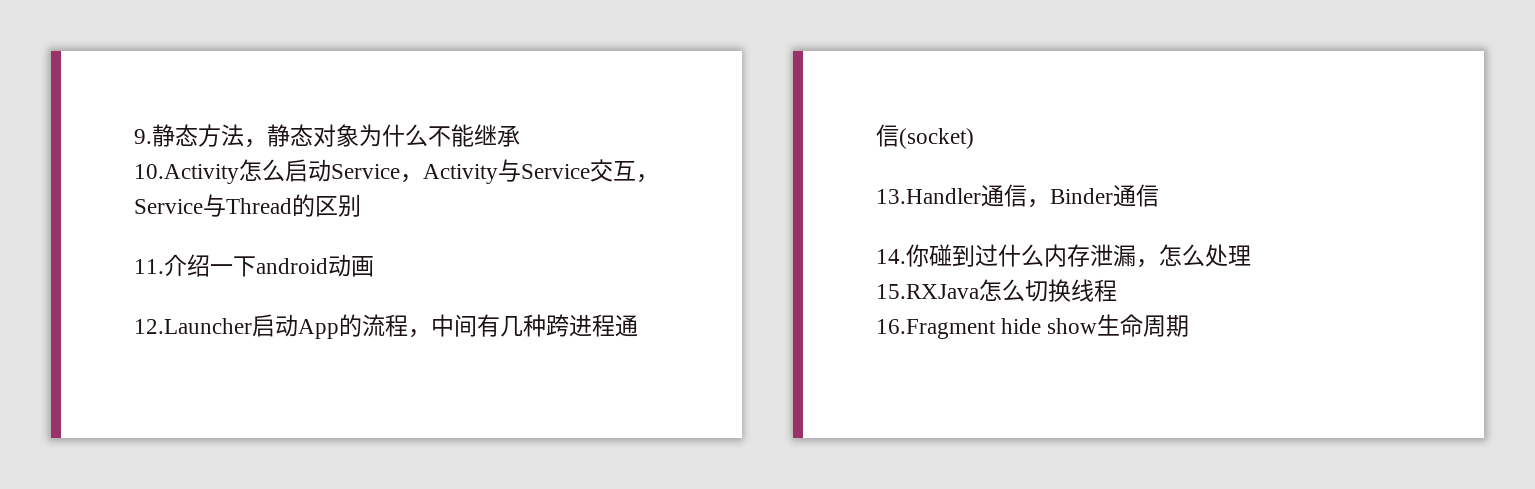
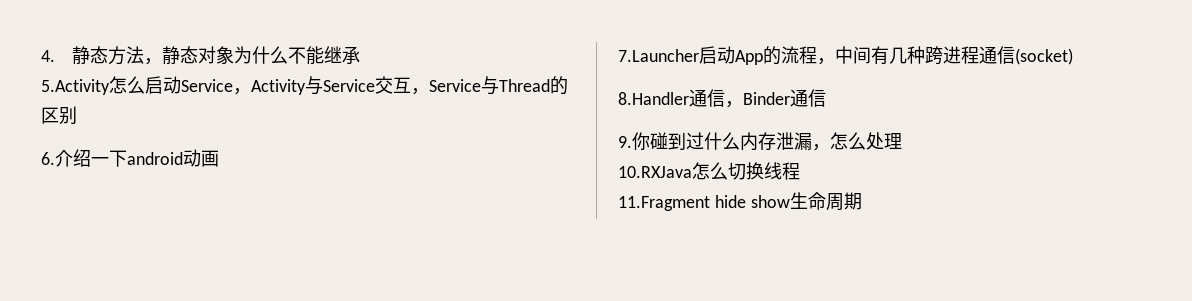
- 9.静态方法，静态对象为什么不能继承
+ 4.静态方法，静态对象为什么不能继承
- 10.Activity怎么启动Service，Activity与Service交互，Service与Thread的区别
+ 5.Activity怎么启动Service，Activity与Service交互，Service与Thread的区别
- 11.介绍一下android动画
+ 6.介绍一下android动画
- 12.Launcher启动App的流程，中间有几种跨进程通信(socket)
+ 7.Launcher启动App的流程，中间有几种跨进程通信(socket)
- 13.Handler通信，Binder通信
+ 8.Handler通信，Binder通信
- 14.你碰到过什么内存泄漏，怎么处理
+ 9.你碰到过什么内存泄漏，怎么处理
- 15.RXJava怎么切换线程
+ 10.RXJava怎么切换线程
- 16.Fragment hide show生命周期
+ 11.Fragment hide show生命周期

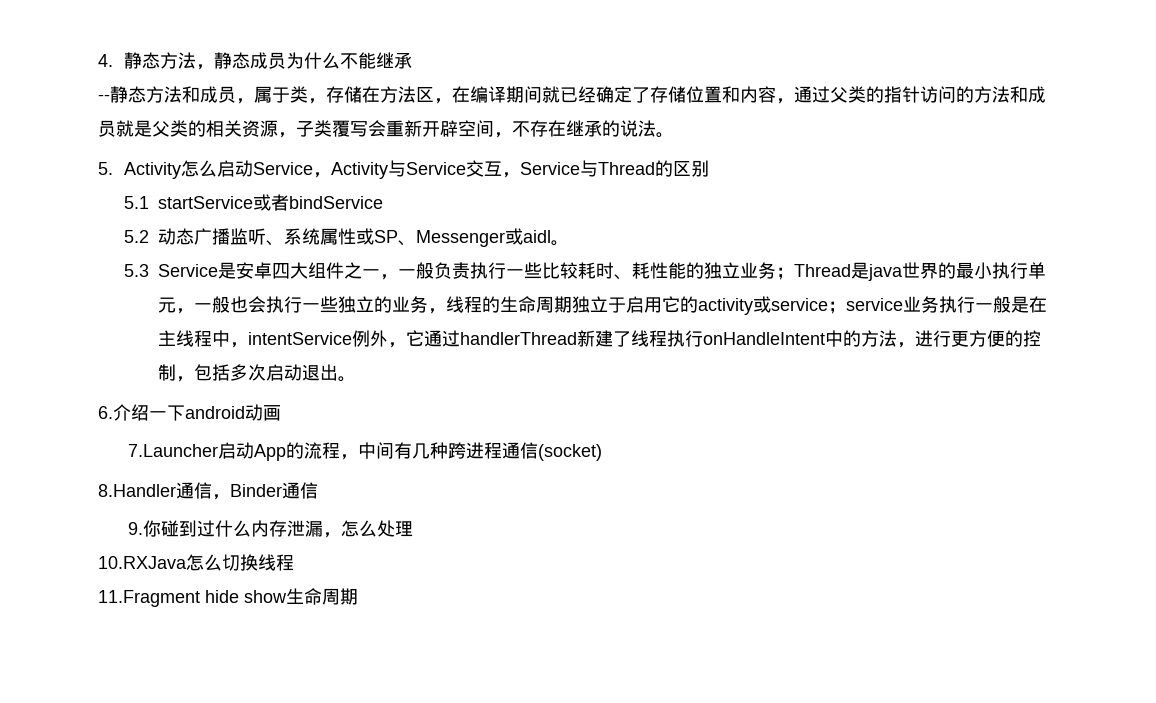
- 4.静态方法，静态对象为什么不能继承
+ 4.静态方法，静态成员为什么不能继承
- 5.Activity怎么启动Service，Activity与Service交互，Service与Thread的区别
+ --静态方法和成员，属于类，存储在方法区，在编译期间就已经确定了存储位置和内容，通过父类的指针访问的方法和成员就是父类的相关资源，子类覆写会重新开辟空间，不存在继承的说法。
+ 5. Activity怎么启动Service，Activity与Service交互，Service与Thread的区别
+ 5.1 startService或者bindService
+ 5.2动态广播监听、系统属性或SP、Messenger或aidl。
+ 5.3 Service是安卓四大组件之一，一般负责执行一些比较耗时、耗性能的独立业务；Thread是java世界的最小执行单元，一般也会执行一些独立的业务，线程的生命周期独立于启用它的activity或service；service业务执行一般是在主线程中，intentService例外，它通过handlerThread新建了线程执行onHandleIntent中的方法，进行更方便的控制，包括多次启动退出。

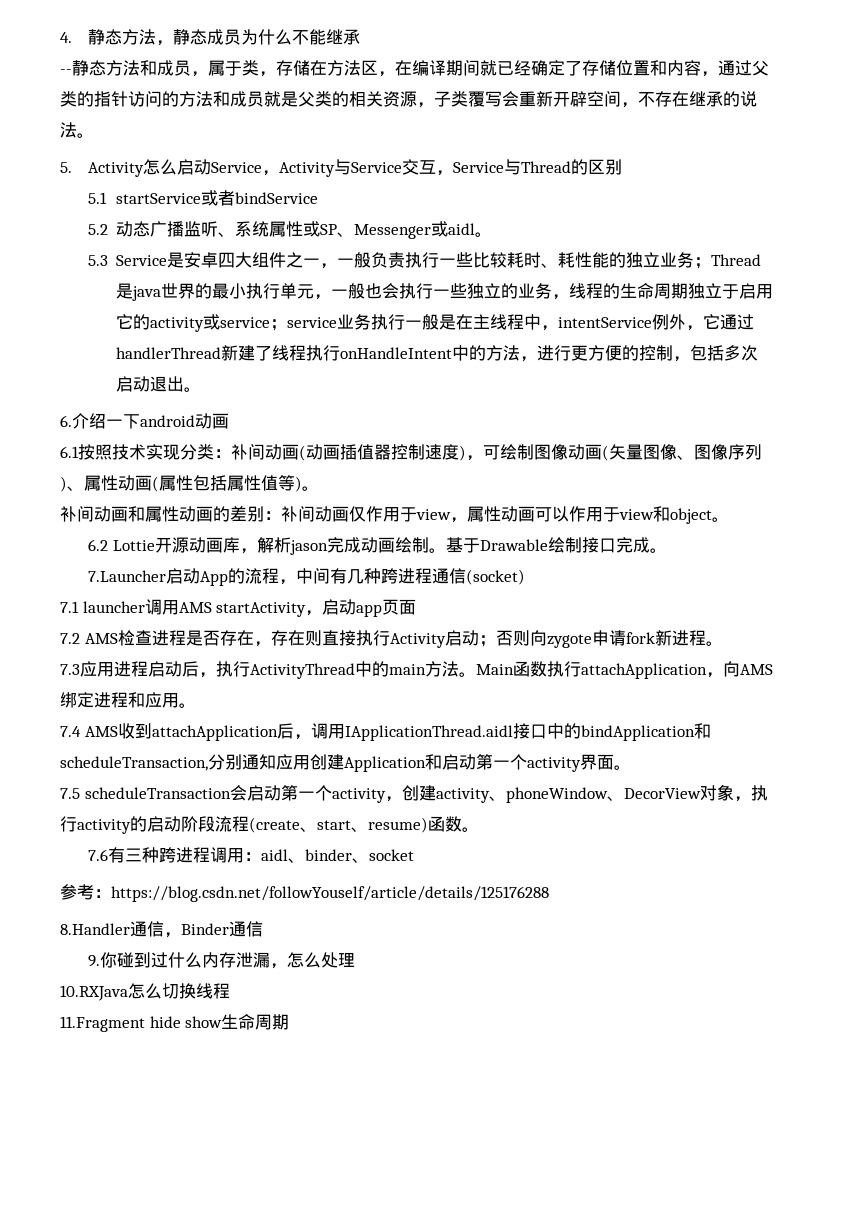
+ 6.1按照技术实现分类：补间动画(动画插值器控制速度)，可绘制图像动画(矢量图像、图像序列)、属性动画(属性包括属性值等)。
+ 补间动画和属性动画的差别：补间动画仅作用于view，属性动画可以作用于view和object。
+ 6.2 Lottie开源动画库，解析jason完成动画绘制。基于Drawable绘制接口完成。
+ 7.1 launcher调用AMS startActivity，启动app页面
+ 7.2 AMS检查进程是否存在，存在则直接执行Activity启动；否则向zygote申请fork新进程。
+ 7.3应用进程启动后，执行ActivityThread中的main方法。Main函数执行attachApplication，向AMS绑定进程和应用。
+ 7.4 AMS收到attachApplication后，调用IApplicationThread.aidl接口中的bindApplication和scheduleTransaction,分别通知应用创建Application和启动第一个activity界面。
+ 7.5 scheduleTransaction会启动第一个activity，创建activity、phoneWindow、DecorView对象，执行activity的启动阶段流程(create、start、resume)函数。
+ 7.6有三种跨进程调用：aidl、binder、socket
+ 参考：https://blog.csdn.net/followYouself/article/details/125176288

